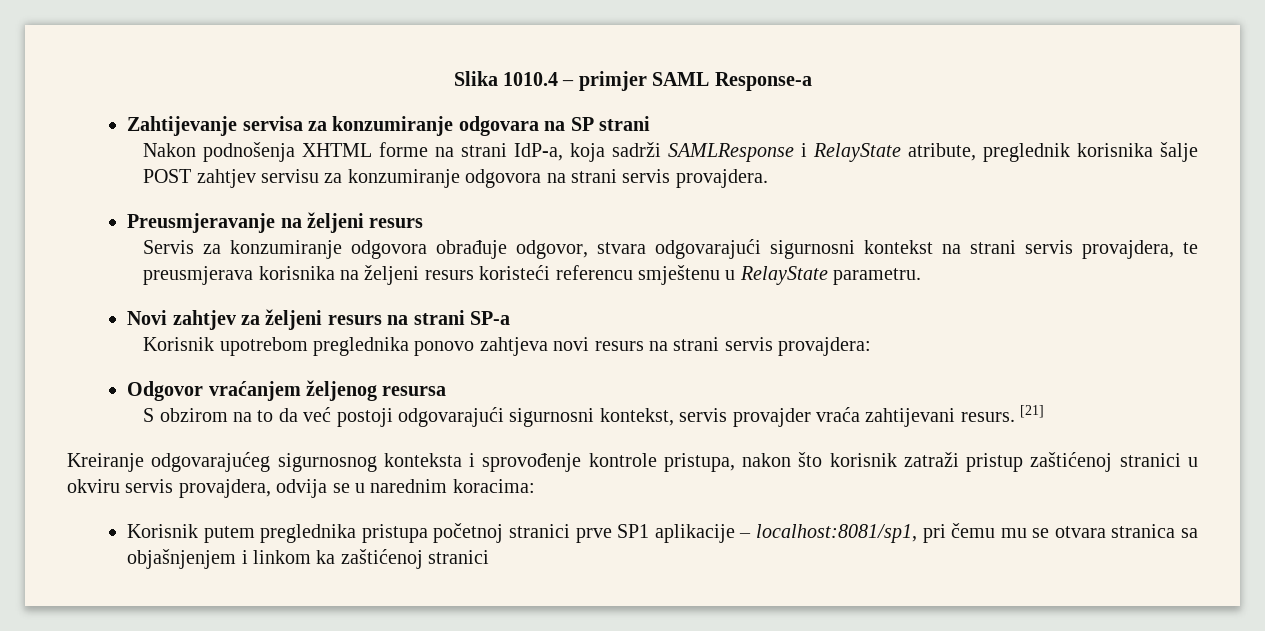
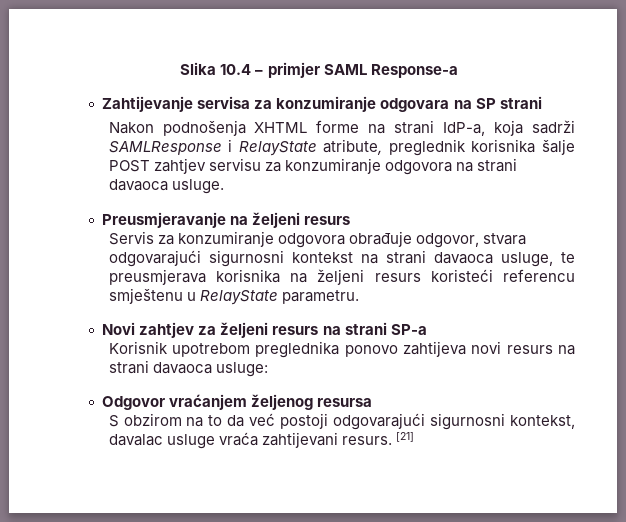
- Slika 1010.4 – primjer SAML Response-a
+ Slika 10.4 – primjer SAML Response-a
- Nakon podnošenja XHTML forme na strani IdP-a, koja sadrži SAMLResponse i RelayState atribute, preglednik korisnika šalje POST zahtjev servisu za konzumiranje odgovora na strani servis provajdera.
+ Nakon podnošenja XHTML forme na strani IdP-a, koja sadrži SAMLResponse i RelayState atribute, preglednik korisnika šalje POST zahtjev servisu za konzumiranje odgovora na strani davaoca usluge.
- Servis za konzumiranje odgovora obrađuje odgovor, stvara odgovarajući sigurnosni kontekst na strani servis provajdera, te preusmjerava korisnika na željeni resurs koristeći referencu smještenu u RelayState parametru.
+ Servis za konzumiranje odgovora obrađuje odgovor, stvara odgovarajući sigurnosni kontekst na strani davaoca usluge, te preusmjerava korisnika na željeni resurs koristeći referencu smještenu u RelayState parametru.
- Korisnik upotrebom preglednika ponovo zahtjeva novi resurs na strani servis provajdera:
+ Korisnik upotrebom preglednika ponovo zahtijeva novi resurs na strani davaoca usluge:
- S obzirom na to da već postoji odgovarajući sigurnosni kontekst, servis provajder vraća zahtijevani resurs.
+ S obzirom na to da već postoji odgovarajući sigurnosni kontekst, davalac usluge vraća zahtijevani resurs.
- Kreiranje odgovarajućeg sigurnosnog konteksta i sprovođenje kontrole pristupa, nakon što korisnik zatraži pristup zaštićenoj stranici u okviru servis provajdera, odvija se u narednim koracima:
- Korisnik putem preglednika pristupa početnoj stranici prve SP1 aplikacije – localhost:8081/sp1, pri čemu mu se otvara stranica sa objašnjenjem i linkom ka zaštićenoj stranici

